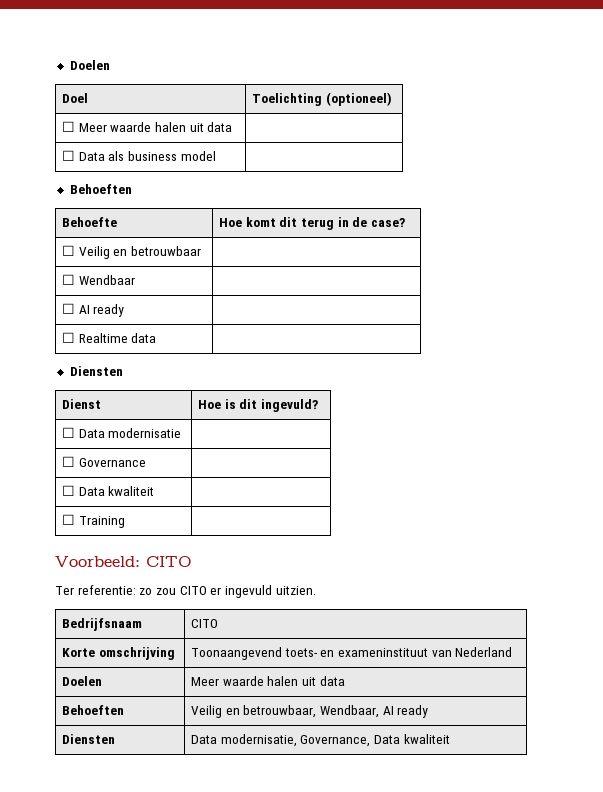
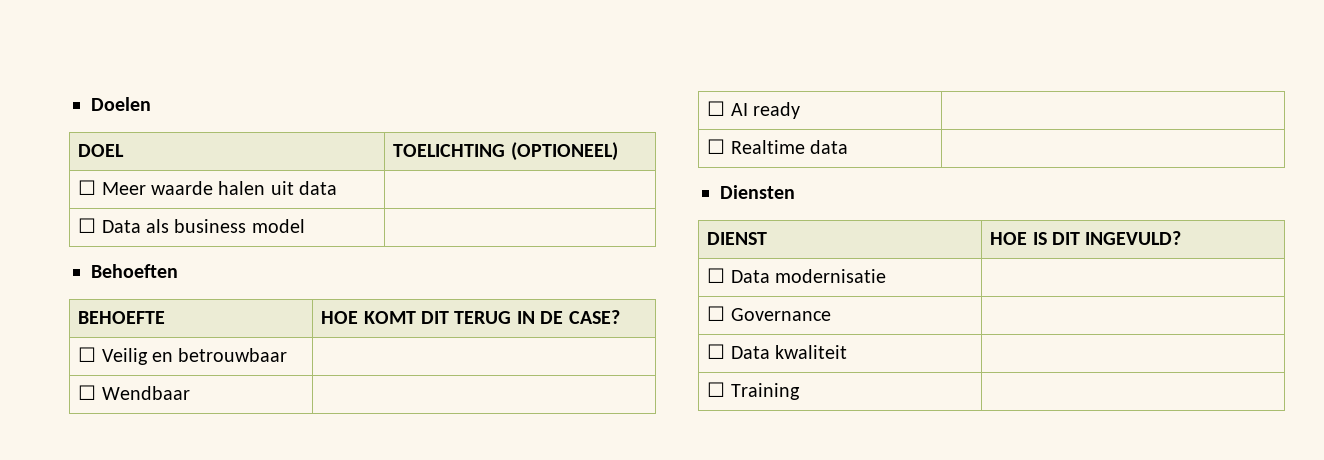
- Doel | Toelichting (optioneel)
+ DOEL | TOELICHTING (OPTIONEEL)
- Behoefte | Hoe komt dit terug in de case?
+ BEHOEFTE | HOE KOMT DIT TERUG IN DE CASE?
- Dienst | Hoe is dit ingevuld?
+ DIENST | HOE IS DIT INGEVULD?
- Voorbeeld: CITO
- Ter referentie: zo zou CITO er ingevuld uitzien.
- Bedrijfsnaam | CITO
- Korte omschrijving | Toonaangevend toets- en exameninstituut van Nederland
- Doelen | Meer waarde halen uit data
- Behoeften | Veilig en betrouwbaar, Wendbaar, AI ready
- Diensten | Data modernisatie, Governance, Data kwaliteit

